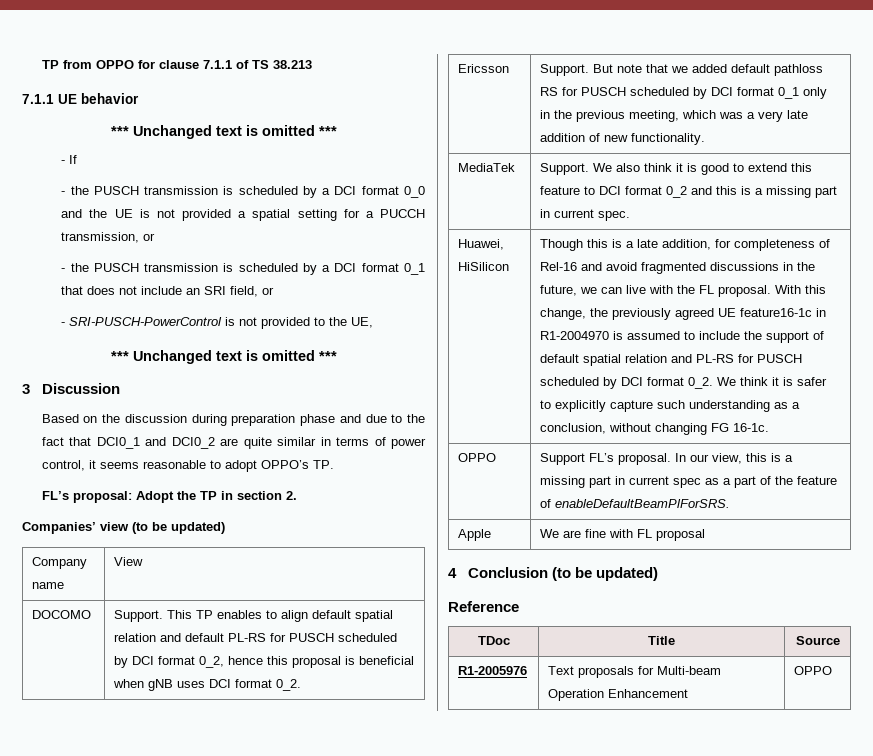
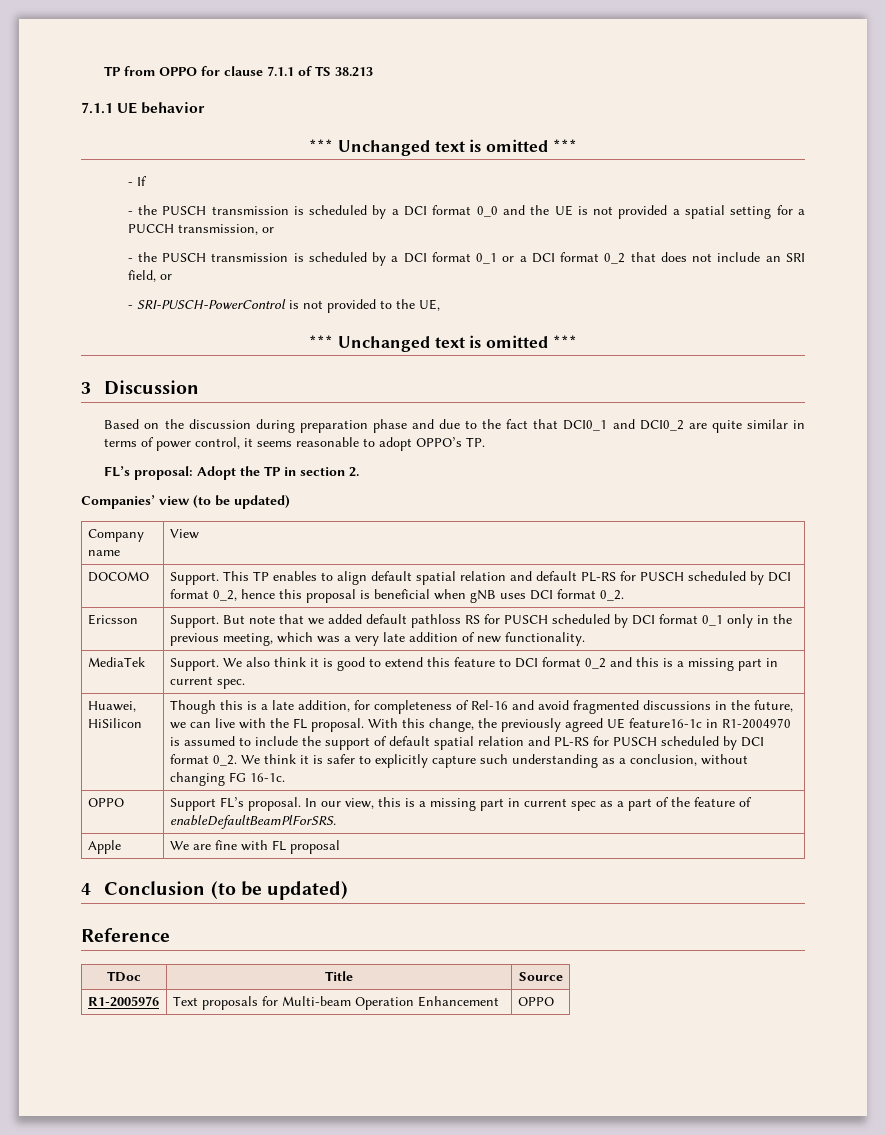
- - the PUSCH transmission is scheduled by a DCI format 0_1 that does not include an SRI field, or
+ - the PUSCH transmission is scheduled by a DCI format 0_1 or a DCI format 0_2 that does not include an SRI field, or

